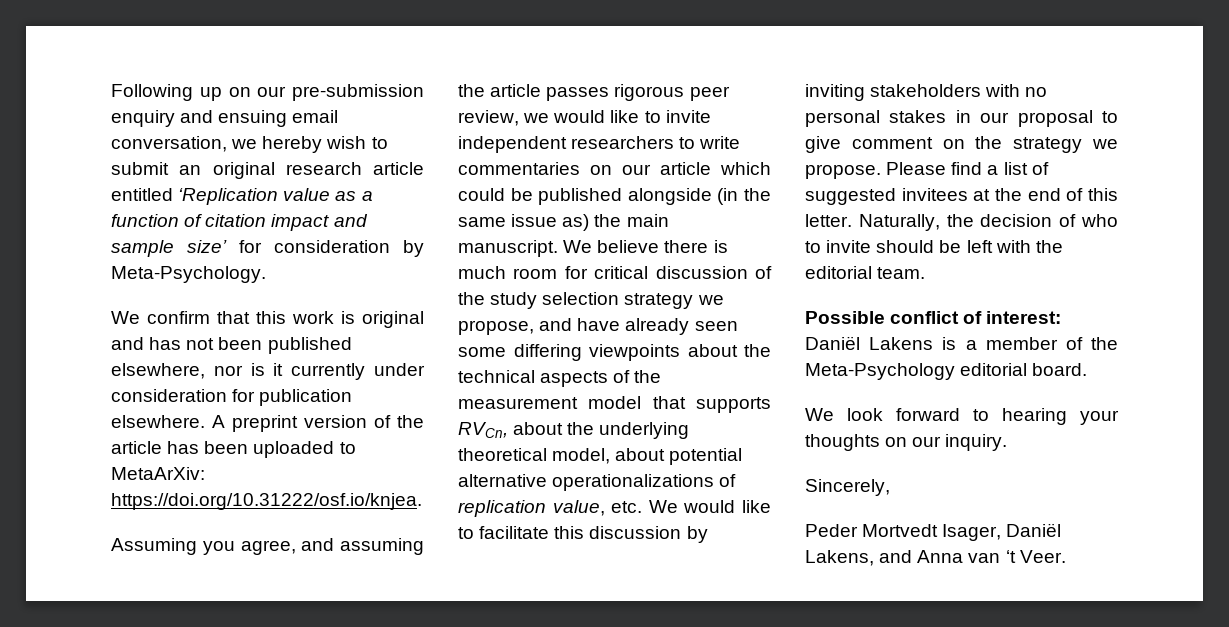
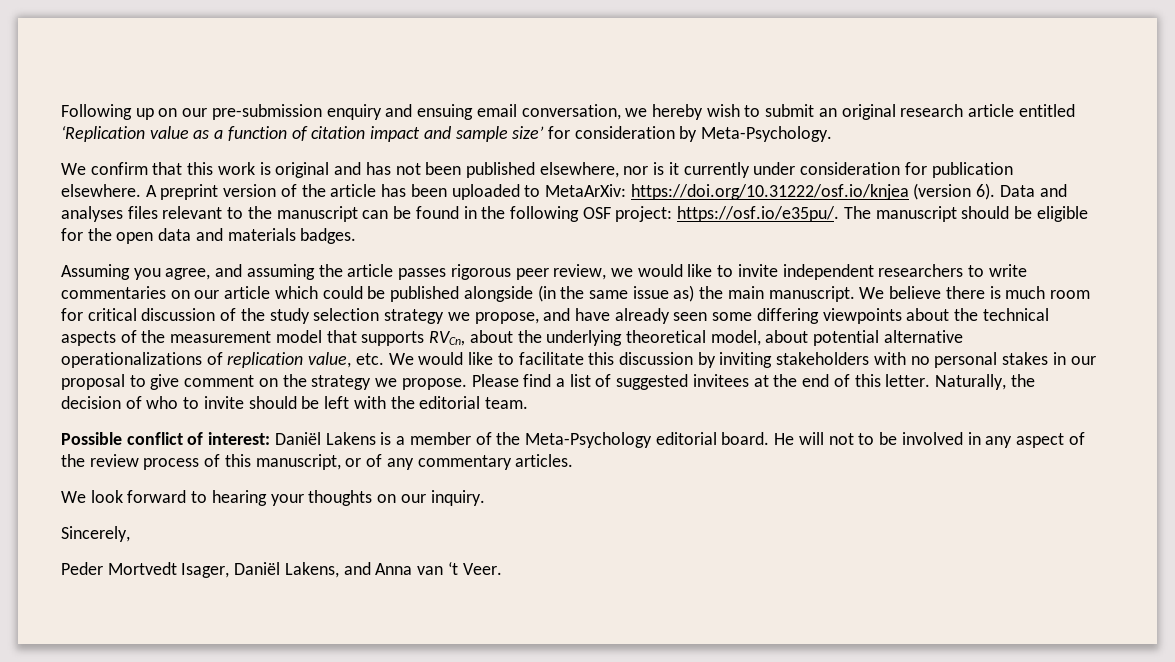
- A preprint version of the article has been uploaded to MetaArXiv: https://doi.org/10.31222/osf.io/knjea.
+ A preprint version of the article has been uploaded to MetaArXiv: https://doi.org/10.31222/osf.io/knjea (version 6). Data and analyses files relevant to the manuscript can be found in the following OSF project: https://osf.io/e35pu/. The manuscript should be eligible for the open data and materials badges.
+ He will not to be involved in any aspect of the review process of this manuscript, or of any commentary articles.

